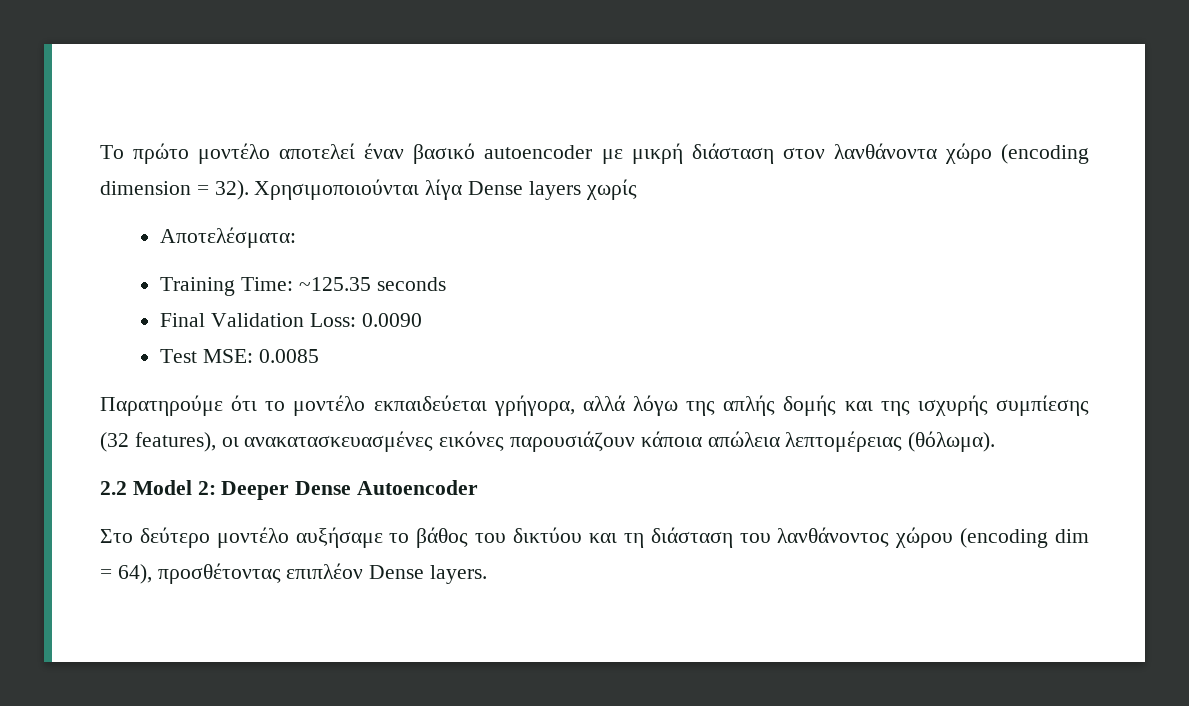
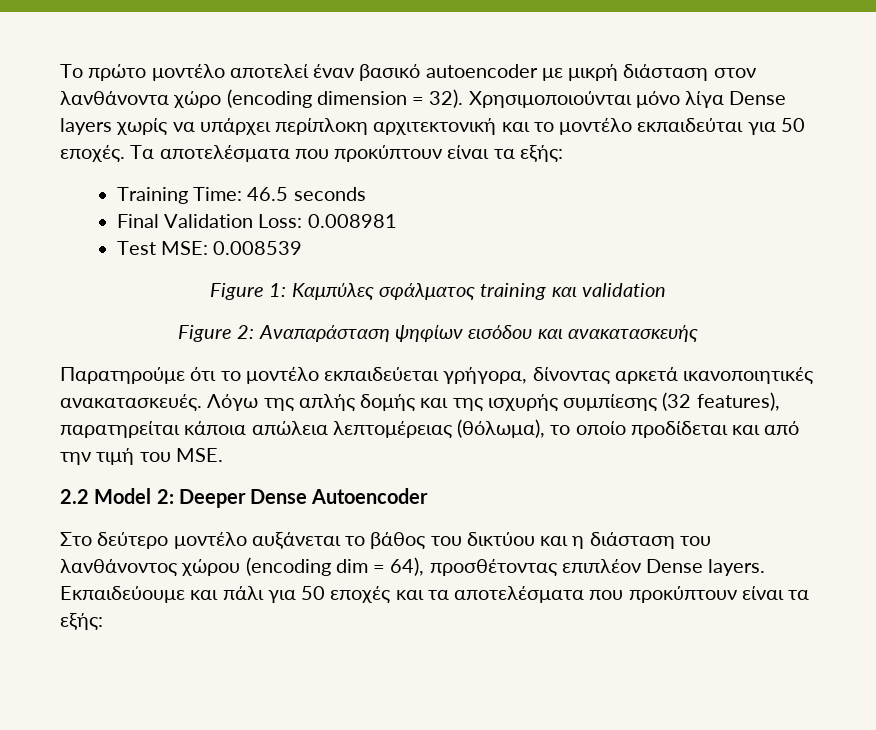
- Χρησιμοποιούνται λίγα Dense layers χωρίς
- Αποτελέσματα:
+ Χρησιμοποιούνται μόνο λίγα Dense layers χωρίς να υπάρχει περίπλοκη αρχιτεκτονική και το μοντέλο εκπαιδεύται για 50 εποχές. Τα αποτελέσματα που προκύπτουν είναι τα εξής:
- Training Time: ~125.35 seconds
+ Training Time: 46.5 seconds
- Final Validation Loss: 0.0090
+ Final Validation Loss: 0.008981
- Test MSE: 0.0085
+ Test MSE: 0.008539
+ Figure 1: Καμπύλες σφάλματος training και validation
+ Figure 2: Αναπαράσταση ψηφίων εισόδου και ανακατασκευής
- Παρατηρούμε ότι το μοντέλο εκπαιδεύεται γρήγορα, αλλά λόγω της απλής δομής και της ισχυρής συμπίεσης (32 features), οι ανακατασκευασμένες εικόνες παρουσιάζουν κάποια απώλεια λεπτομέρειας (θόλωμα).
+ Παρατηρούμε ότι το μοντέλο εκπαιδεύεται γρήγορα, δίνοντας αρκετά ικανοποιητικές ανακατασκευές. Λόγω της απλής δομής και της ισχυρής συμπίεσης (32 features), παρατηρείται κάποια απώλεια λεπτομέρειας (θόλωμα), το οποίο προδίδεται και από την τιμή του MSE.
- Στο δεύτερο μοντέλο αυξήσαμε το βάθος του δικτύου και τη διάσταση του λανθάνοντος χώρου (encoding dim = 64), προσθέτοντας επιπλέον Dense layers.
+ Στο δεύτερο μοντέλο αυξάνεται το βάθος του δικτύου και η διάσταση του λανθάνοντος χώρου (encoding dim = 64), προσθέτοντας επιπλέον Dense layers.
+ Εκπαιδεύουμε και πάλι για 50 εποχές και τα αποτελέσματα που προκύπτουν είναι τα εξής:

